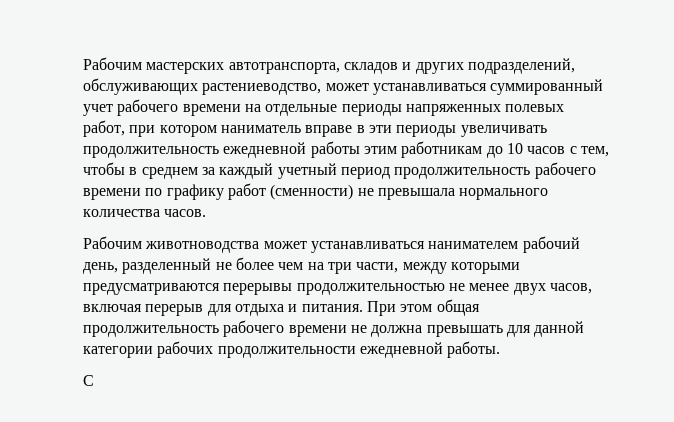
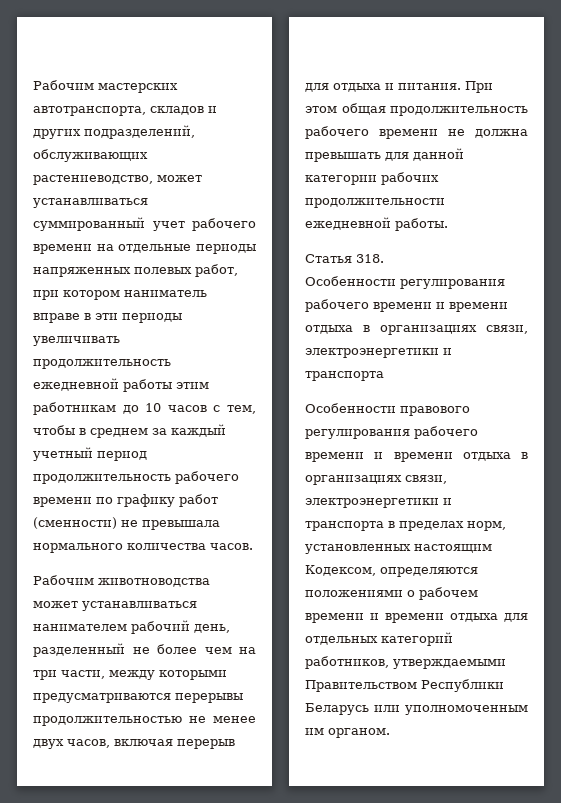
- С
+ Статья 318.
+ Особенности регулирования рабочего времени и времени отдыха в организациях связи, электроэнергетики и транспорта
+ Особенности правового регулирования рабочего времени и времени отдыха в организациях связи, электроэнергетики и транспорта в пределах норм, установленных настоящим Кодексом, определяются положениями о рабочем времени и времени отдыха для отдельных категорий работников, утверждаемыми Правительством Республики Беларусь или уполномоченным им органом.

